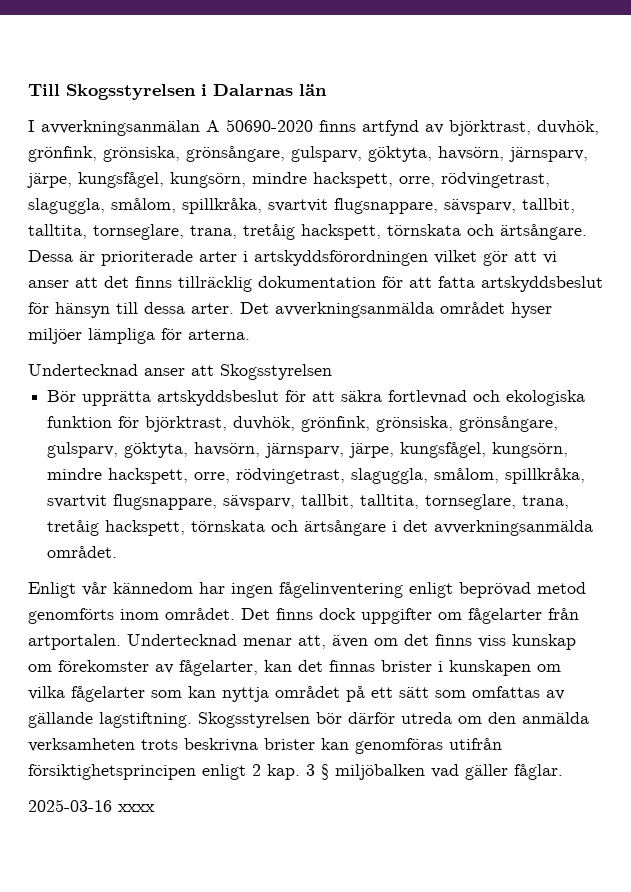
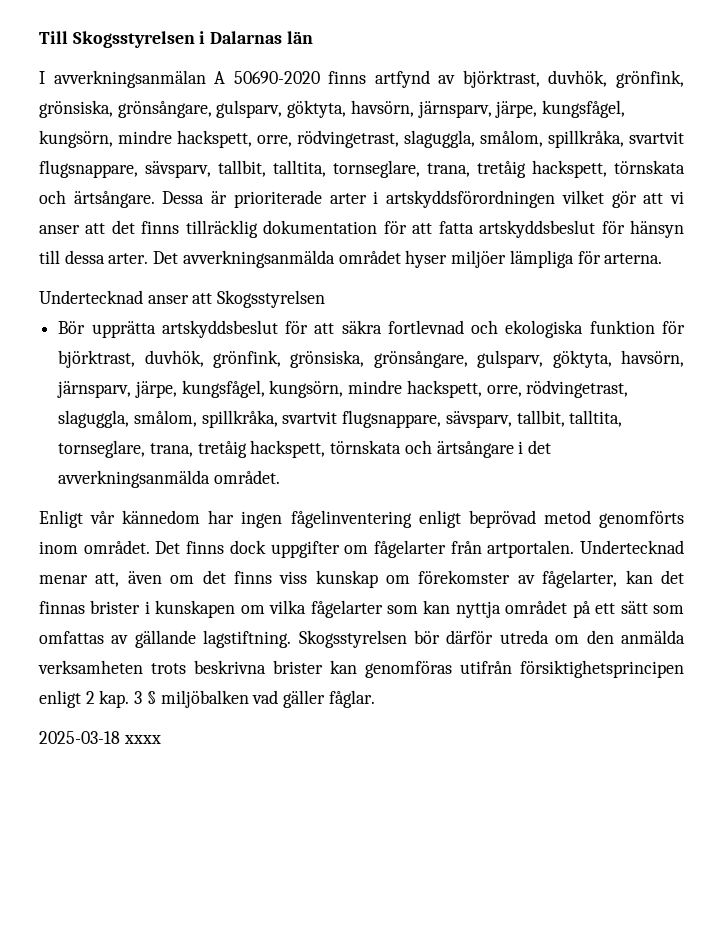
- 2025-03-16 xxxx
+ 2025-03-18 xxxx

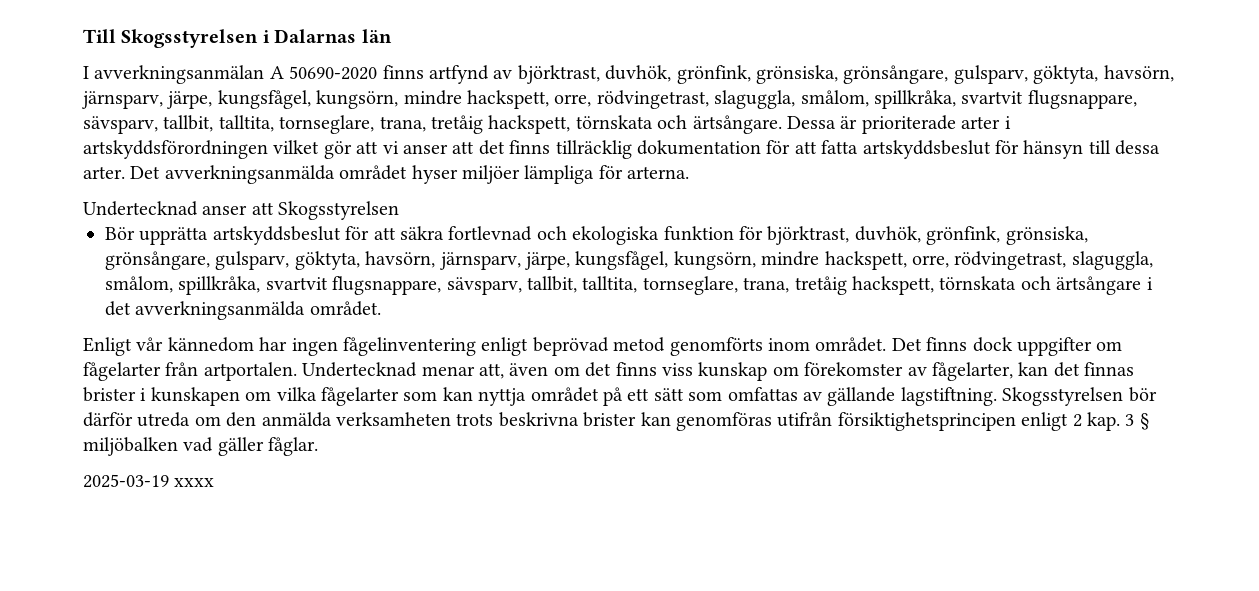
- 2025-03-18 xxxx
+ 2025-03-19 xxxx

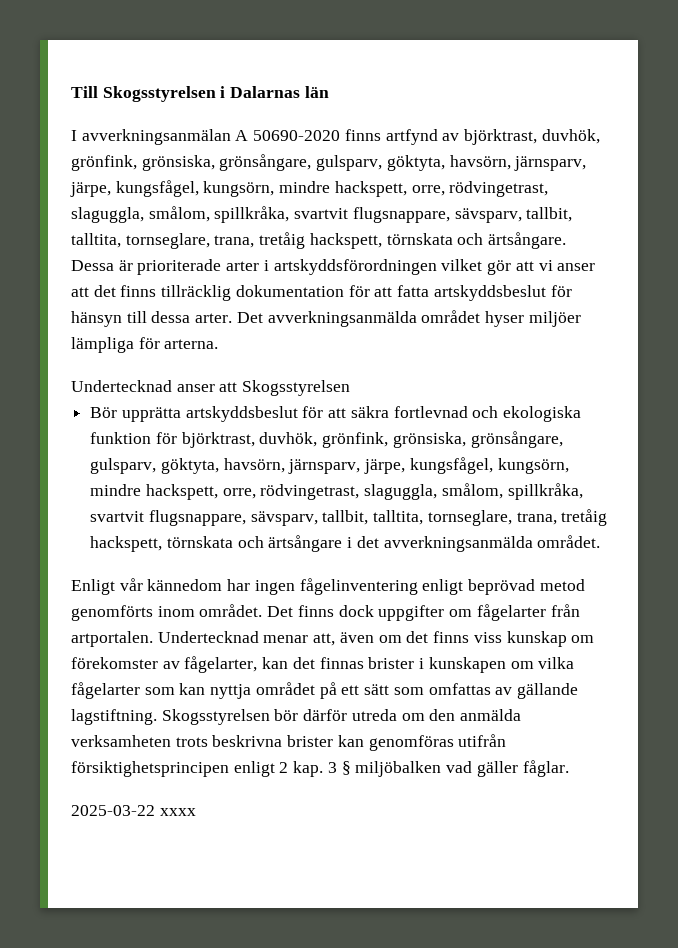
- 2025-03-19 xxxx
+ 2025-03-22 xxxx

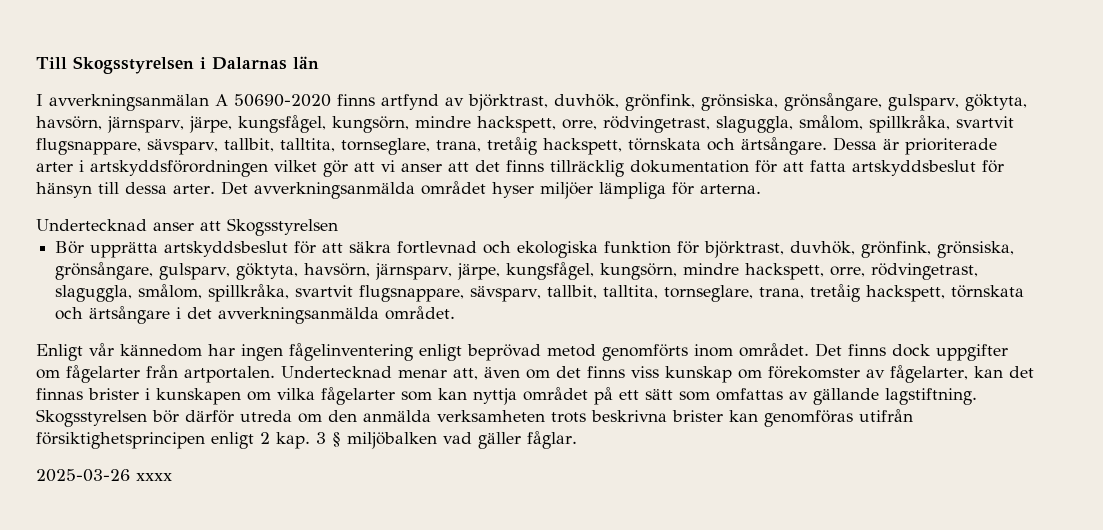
- 2025-03-22 xxxx
+ 2025-03-26 xxxx

